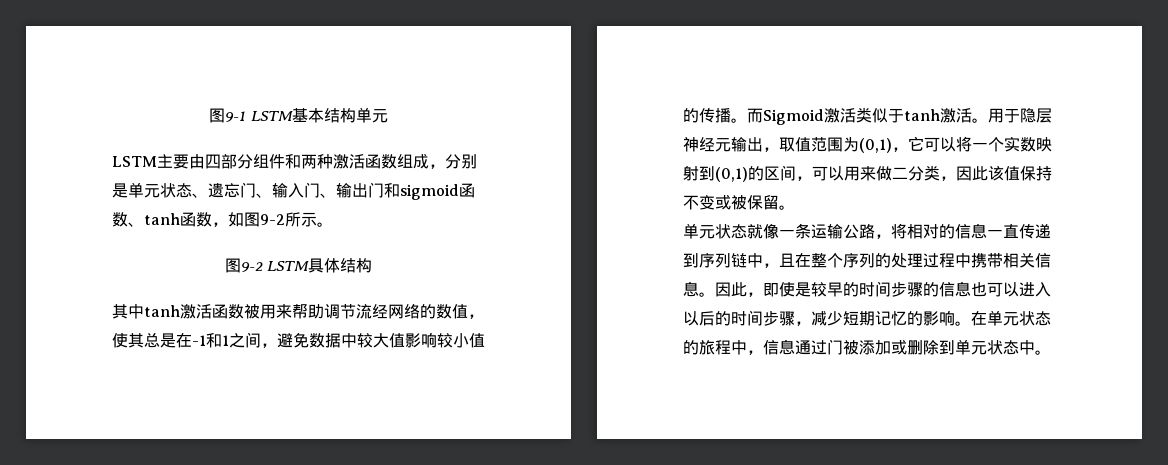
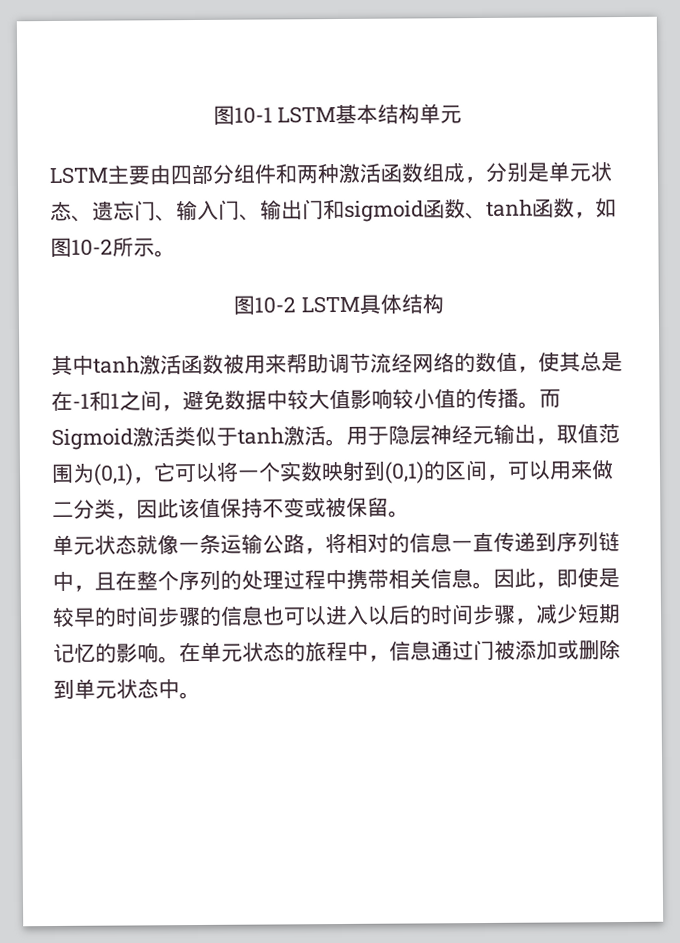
- 图9-1 LSTM基本结构单元
+ 图10-1 LSTM基本结构单元
- LSTM主要由四部分组件和两种激活函数组成，分别是单元状态、遗忘门、输入门、输出门和sigmoid函数、tanh函数，如图9-2所示。
+ LSTM主要由四部分组件和两种激活函数组成，分别是单元状态、遗忘门、输入门、输出门和sigmoid函数、tanh函数，如图10-2所示。
- 图9-2 LSTM具体结构
+ 图10-2 LSTM具体结构

